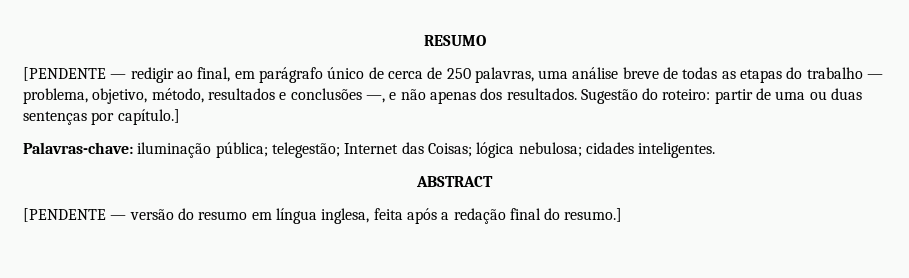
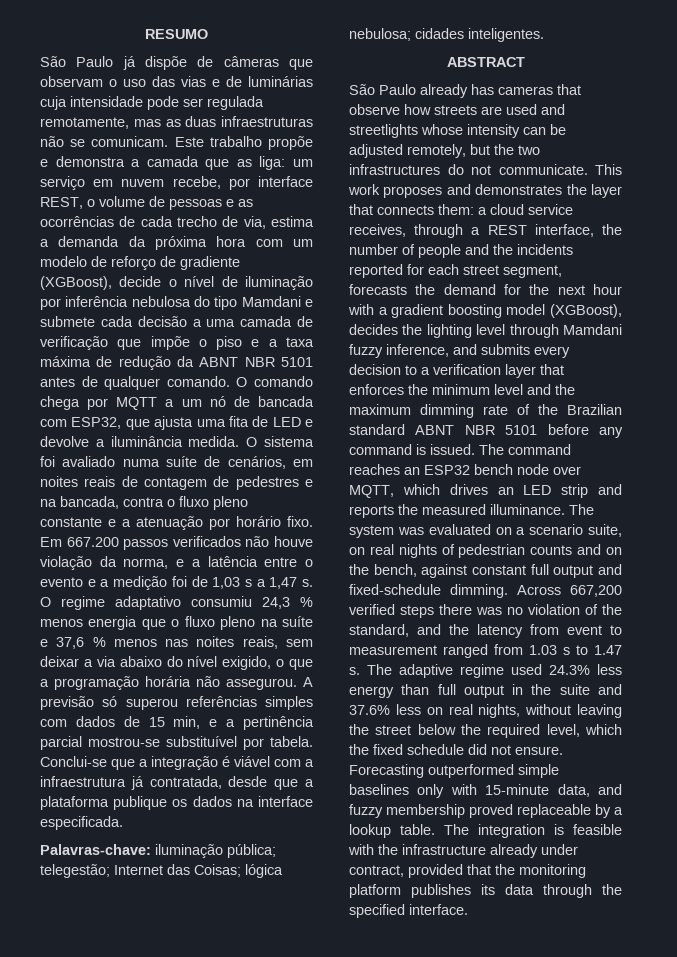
- [PENDENTE — redigir ao final, em parágrafo único de cerca de 250 palavras, uma análise breve de todas as etapas do trabalho — problema, objetivo, método, resultados e conclusões —, e não apenas dos resultados. Sugestão do roteiro: partir de uma ou duas sentenças por capítulo.]
+ São Paulo já dispõe de câmeras que observam o uso das vias e de luminárias cuja intensidade pode ser regulada remotamente, mas as duas infraestruturas não se comunicam. Este trabalho propõe e demonstra a camada que as liga: um serviço em nuvem recebe, por interface REST, o volume de pessoas e as ocorrências de cada trecho de via, estima a demanda da próxima hora com um modelo de reforço de gradiente (XGBoost), decide o nível de iluminação por inferência nebulosa do tipo Mamdani e submete cada decisão a uma camada de verificação que impõe o piso e a taxa máxima de redução da ABNT NBR 5101 antes de qualquer comando. O comando chega por MQTT a um nó de bancada com ESP32, que ajusta uma fita de LED e devolve a iluminância medida. O sistema foi avaliado numa suíte de cenários, em noites reais de contagem de pedestres e na bancada, contra o fluxo pleno constante e a atenuação por horário fixo. Em 667.200 passos verificados não houve violação da norma, e a latência entre o evento e a medição foi de 1,03 s a 1,47 s. O regime adaptativo consumiu 24,3 % menos energia que o fluxo pleno na suíte e 37,6 % menos nas noites reais, sem deixar a via abaixo do nível exigido, o que a programação horária não assegurou. A previsão só superou referências simples com dados de 15 min, e a pertinência parcial mostrou-se substituível por tabela. Conclui-se que a integração é viável com a infraestrutura já contratada, desde que a plataforma publique os dados na interface especificada.
- [PENDENTE — versão do resumo em língua inglesa, feita após a redação final do resumo.]
+ São Paulo already has cameras that observe how streets are used and streetlights whose intensity can be adjusted remotely, but the two infrastructures do not communicate. This work proposes and demonstrates the layer that connects them: a cloud service receives, through a REST interface, the number of people and the incidents reported for each street segment, forecasts the demand for the next hour with a gradient boosting model (XGBoost), decides the lighting level through Mamdani fuzzy inference, and submits every decision to a verification layer that enforces the minimum level and the maximum dimming rate of the Brazilian standard ABNT NBR 5101 before any command is issued. The command reaches an ESP32 bench node over MQTT, which drives an LED strip and reports the measured illuminance. The system was evaluated on a scenario suite, on real nights of pedestrian counts and on the bench, against constant full output and fixed-schedule dimming. Across 667,200 verified steps there was no violation of the standard, and the latency from event to measurement ranged from 1.03 s to 1.47 s. The adaptive regime used 24.3% less energy than full output in the suite and 37.6% less on real nights, without leaving the street below the required level, which the fixed schedule did not ensure. Forecasting outperformed simple baselines only with 15-minute data, and fuzzy membership proved replaceable by a lookup table. The integration is feasible with the infrastructure already under contract, provided that the monitoring platform publishes its data through the specified interface.

